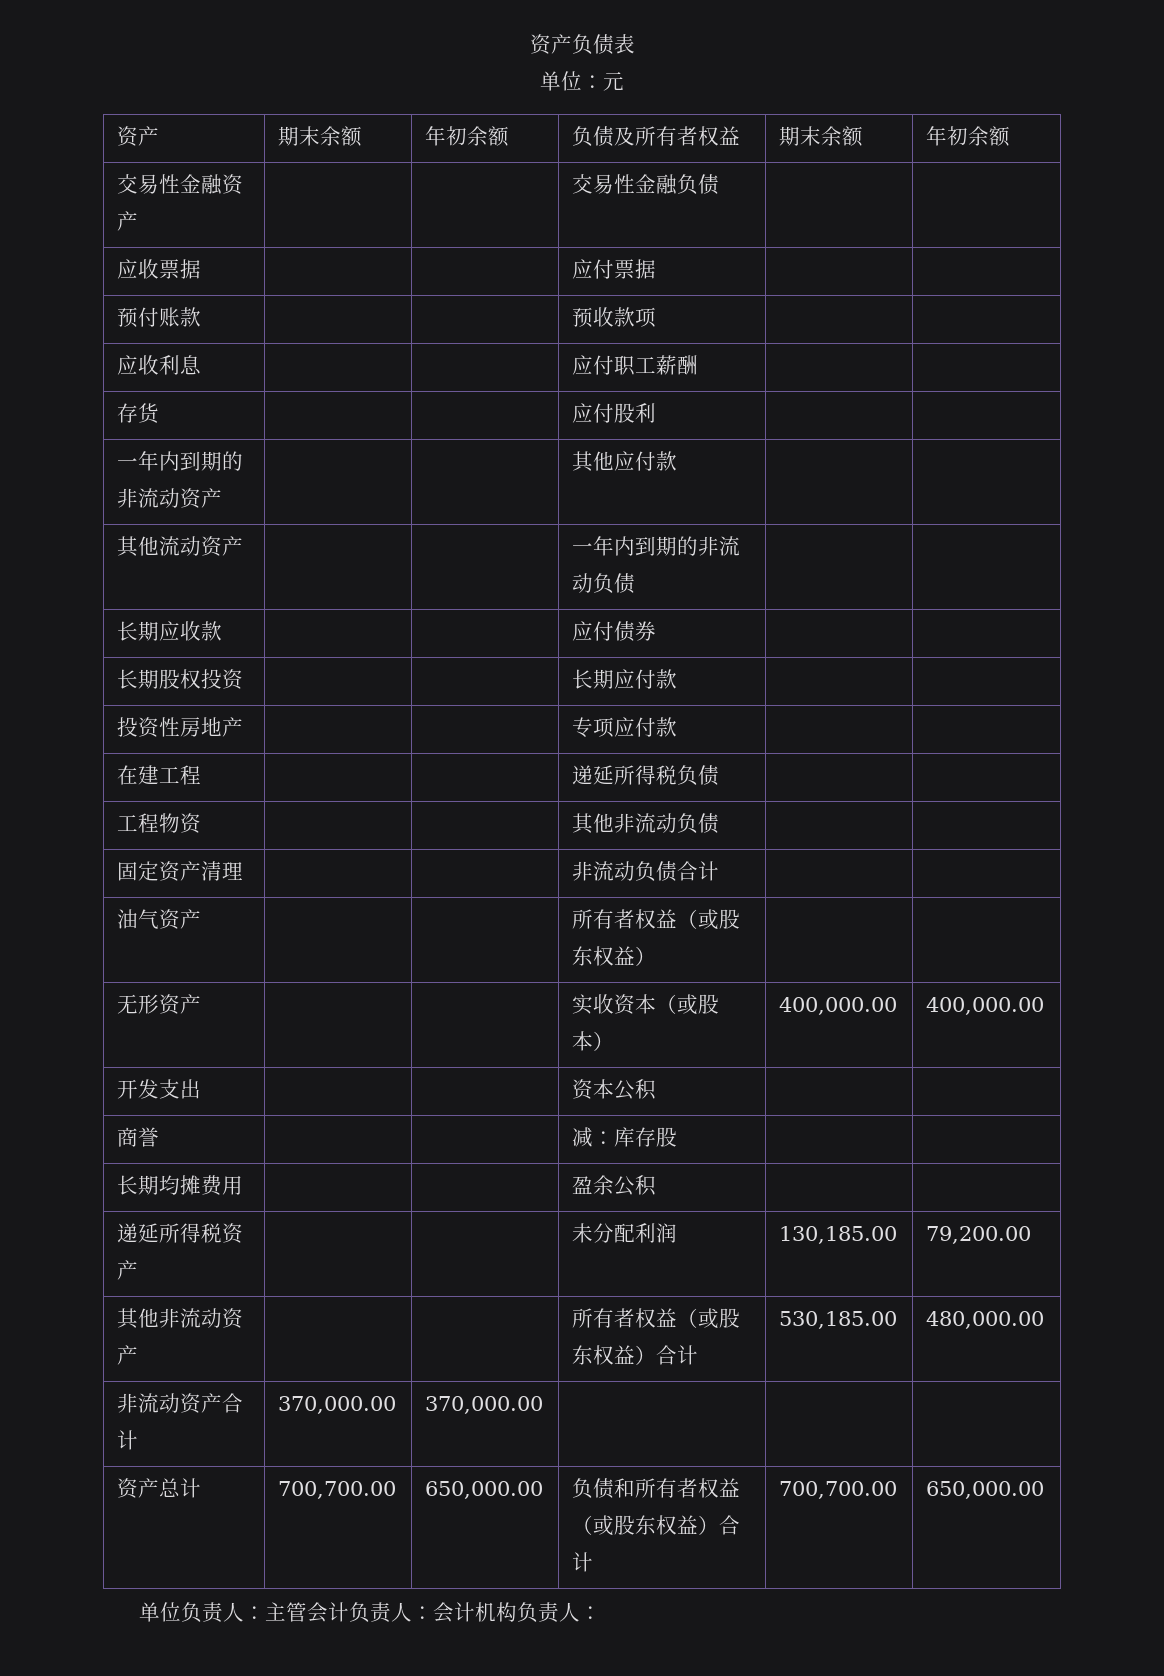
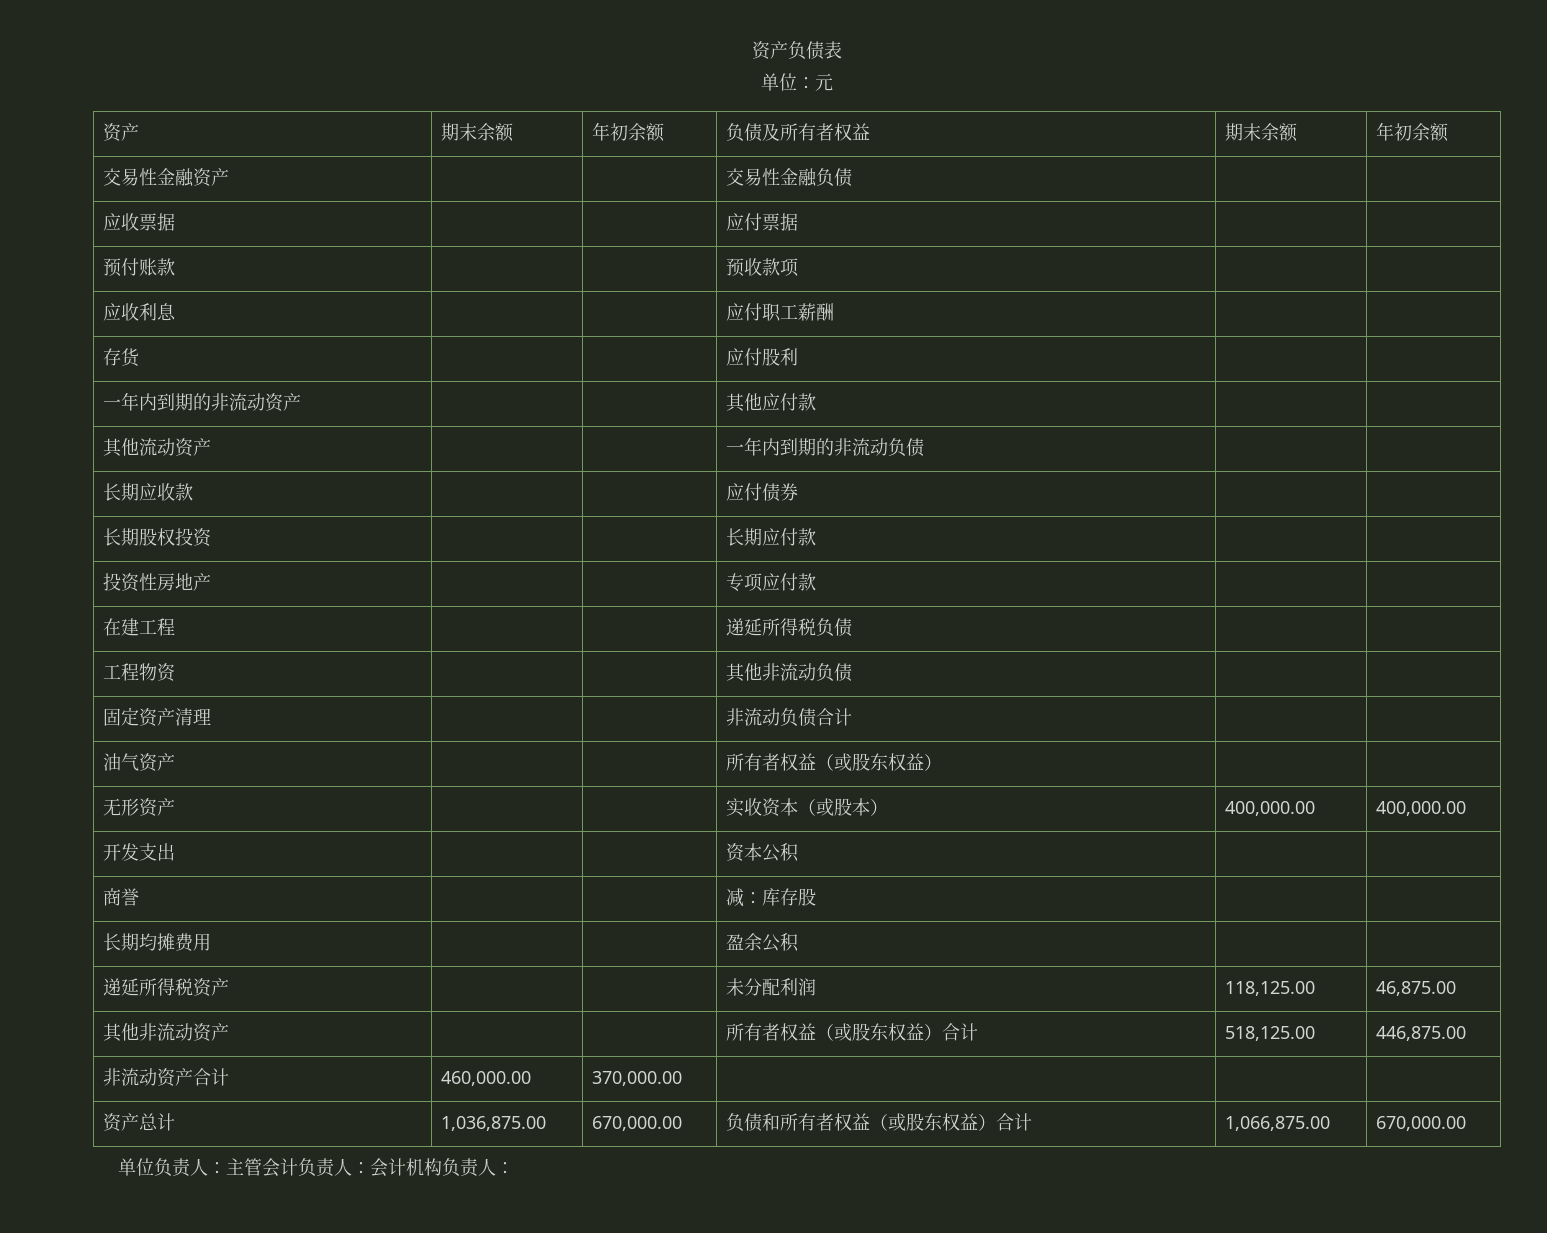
- 递延所得税资产 | | | 未分配利润 | 130,185.00 | 79,200.00
+ 递延所得税资产 | | | 未分配利润 | 118,125.00 | 46,875.00
- 其他非流动资产 | | | 所有者权益（或股东权益）合计 | 530,185.00 | 480,000.00
+ 其他非流动资产 | | | 所有者权益（或股东权益）合计 | 518,125.00 | 446,875.00
- 非流动资产合计 | 370,000.00 | 370,000.00 | | |
+ 非流动资产合计 | 460,000.00 | 370,000.00 | | |
- 资产总计 | 700,700.00 | 650,000.00 | 负债和所有者权益（或股东权益）合计 | 700,700.00 | 650,000.00
+ 资产总计 | 1,036,875.00 | 670,000.00 | 负债和所有者权益（或股东权益）合计 | 1,066,875.00 | 670,000.00

